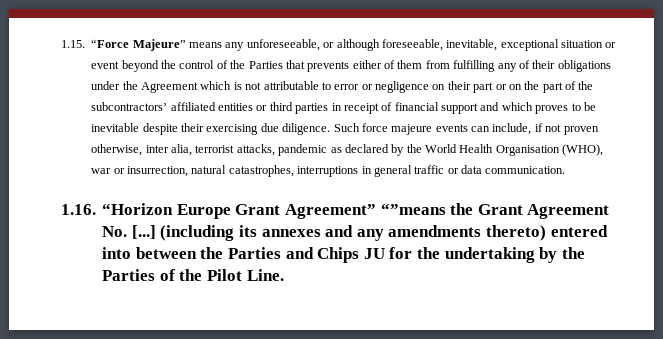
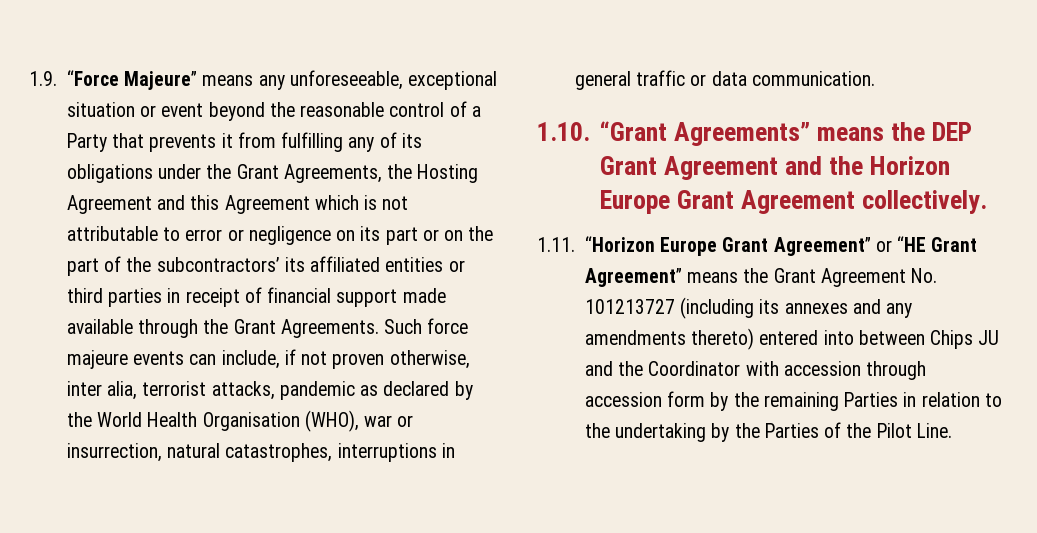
- 1.15. “Force Majeure” means any unforeseeable, or although foreseeable, inevitable, exceptional situation or event beyond the control of the Parties that prevents either of them from fulfilling any of their obligations under the Agreement which is not attributable to error or negligence on their part or on the part of the subcontractors’ affiliated entities or third parties in receipt of financial support and which proves to be inevitable despite their exercising due diligence.
+ 1.9. “Force Majeure” means any unforeseeable, exceptional situation or event beyond the reasonable control of a Party that prevents it from fulfilling any of its obligations under the Grant Agreements, the Hosting Agreement and this Agreement which is not attributable to error or negligence on its part or on the part of the subcontractors’ its affiliated entities or third parties in receipt of financial support made available through the Grant Agreements.
- 1.16. “Horizon Europe Grant Agreement” “”means the Grant Agreement No. [...] (including its annexes and any amendments thereto) entered into between the Parties and Chips JU for the undertaking by the Parties of the Pilot Line.
+ 1.10. “Grant Agreements” means the DEP Grant Agreement and the Horizon Europe Grant Agreement collectively.
+ 1.11. “Horizon Europe Grant Agreement” or “HE Grant Agreement” means the Grant Agreement No. 101213727 (including its annexes and any amendments thereto) entered into between Chips JU and the Coordinator with accession through accession form by the remaining Parties in relation to the undertaking by the Parties of the Pilot Line.

